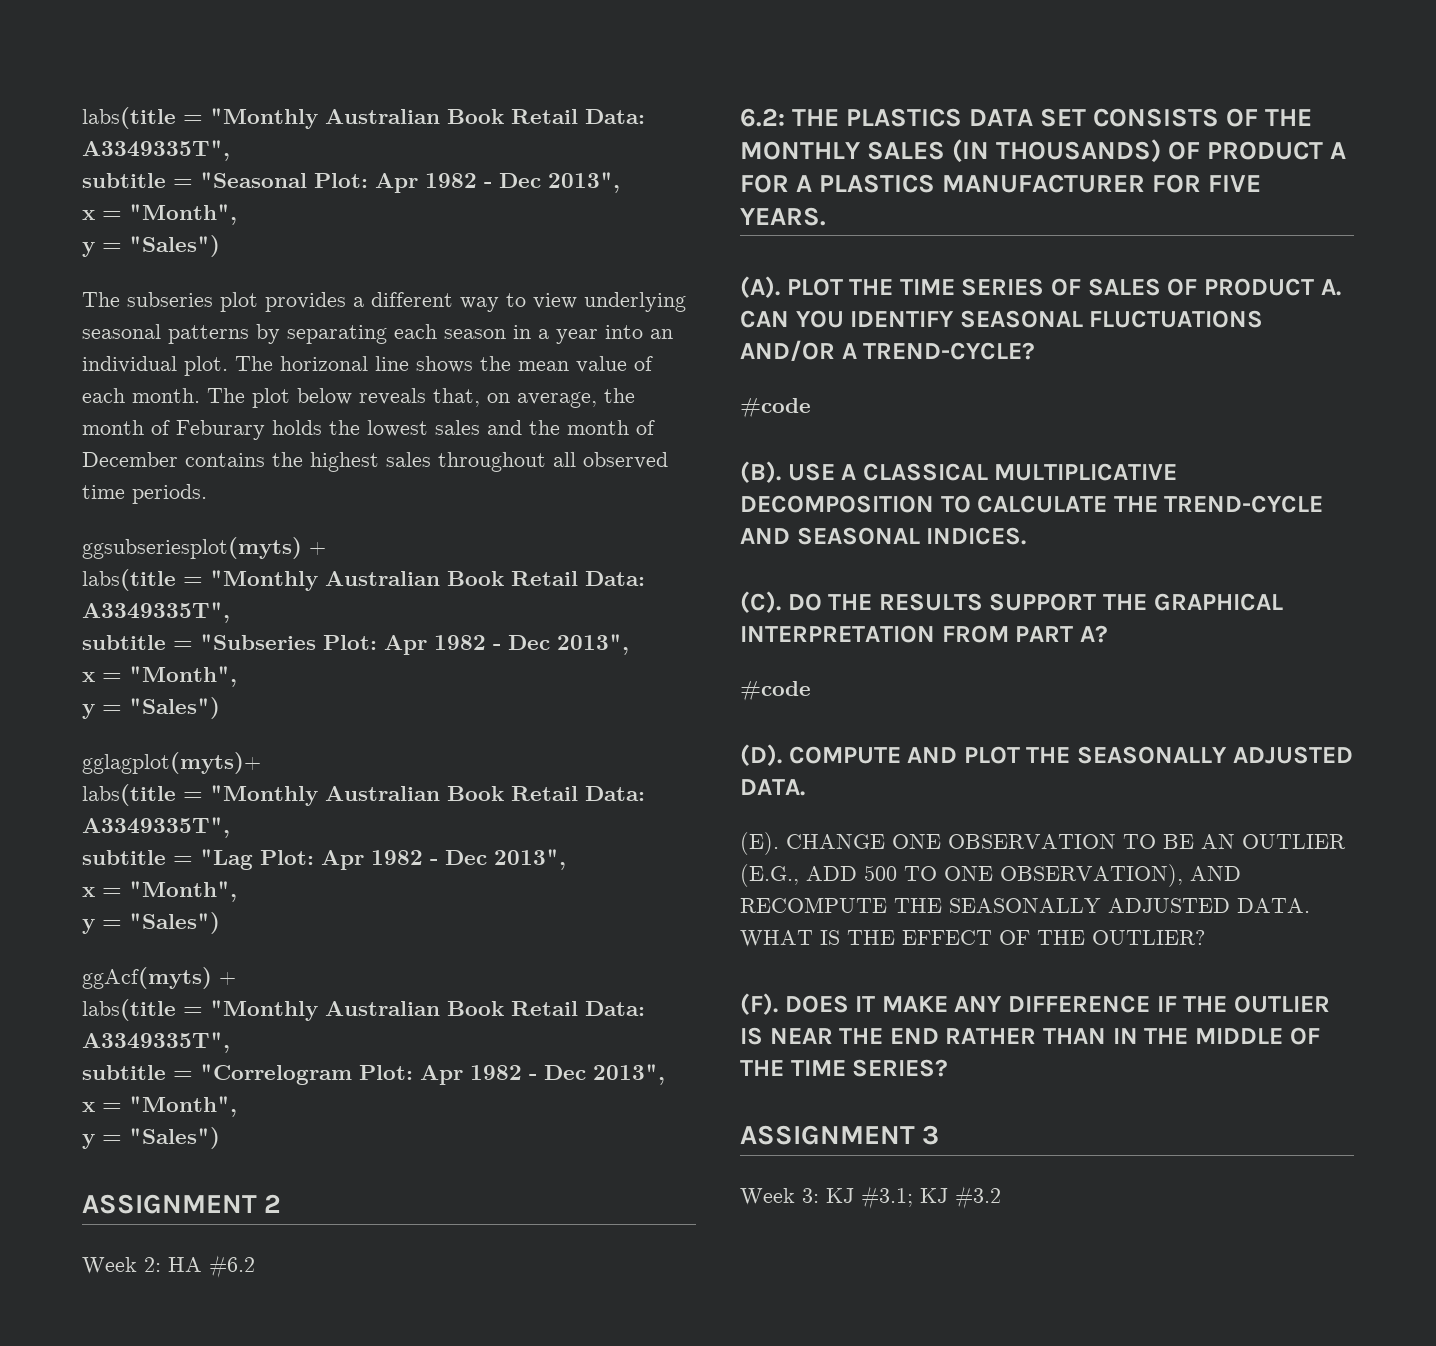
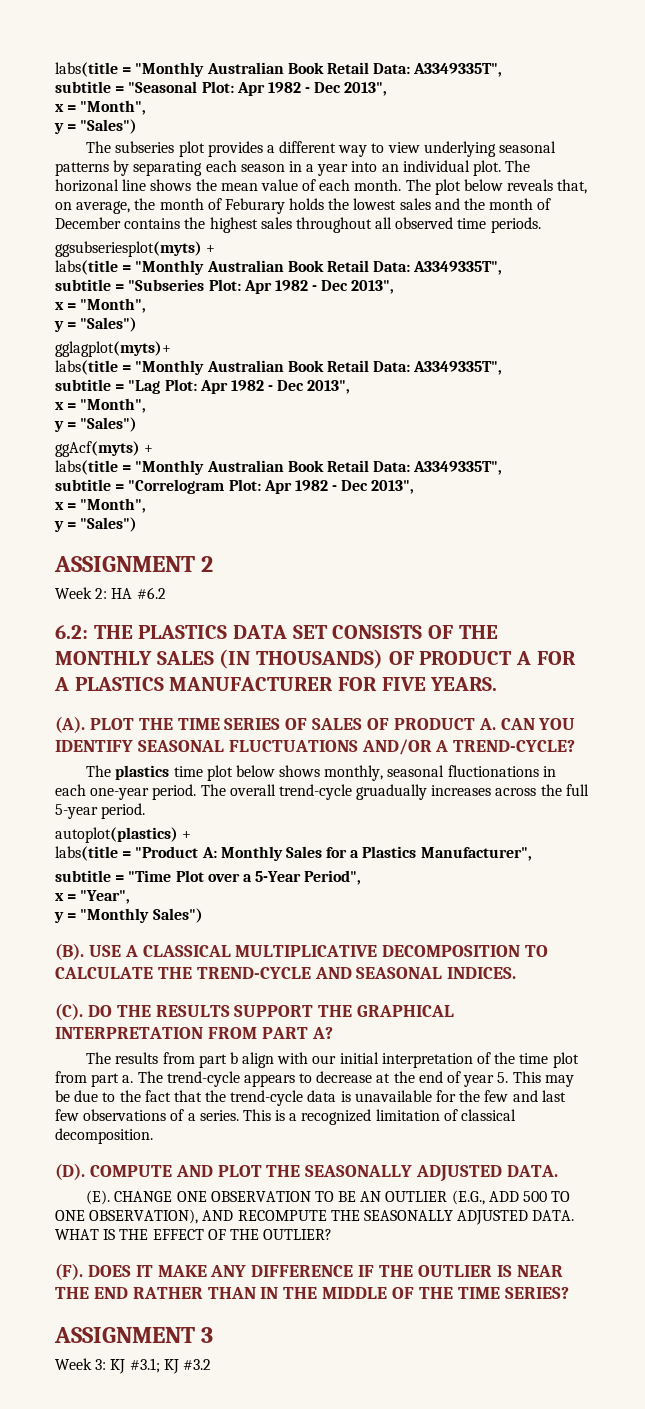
  (A). PLOT THE TIME SERIES OF SALES OF PRODUCT A. CAN YOU IDENTIFY SEASONAL FLUCTUATIONS AND/OR A TREND-CYCLE?
- #code
+ The plastics time plot below shows monthly, seasonal fluctionations in each one-year period. The overall trend-cycle gruadually increases across the full 5-year period.
+ autoplot(plastics) +
+ labs(title = "Product A: Monthly Sales for a Plastics Manufacturer",
+ subtitle = "Time Plot over a 5-Year Period",
+ x = "Year",
+ y = "Monthly Sales")
  (C). DO THE RESULTS SUPPORT THE GRAPHICAL INTERPRETATION FROM PART A?
- #code
+ The results from part b align with our initial interpretation of the time plot from part a. The trend-cycle appears to decrease at the end of year 5. This may be due to the fact that the trend-cycle data is unavailable for the few and last few observations of a series. This is a recognized limitation of classical decomposition.

